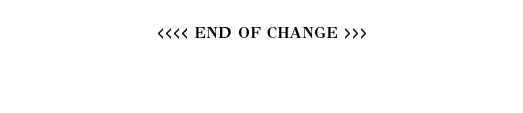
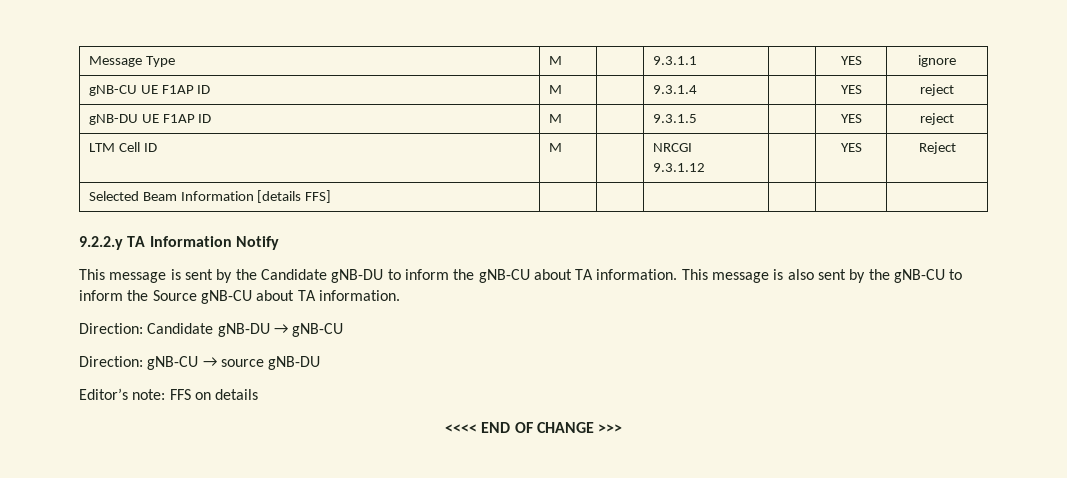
+ Message Type | M | | 9.3.1.1 | | YES | ignore
+ gNB-CU UE F1AP ID | M | | 9.3.1.4 | | YES | reject
+ gNB-DU UE F1AP ID | M | | 9.3.1.5 | | YES | reject
+ LTM Cell ID | M | | NRCGI
+ 9.3.1.12 | | YES | Reject
+ Selected Beam Information [details FFS] | | | | | |
+ 9.2.2.y TA Information Notify
+ This message is sent by the Candidate gNB-DU to inform the gNB-CU about TA information. This message is also sent by the gNB-CU to inform the Source gNB-CU about TA information.
+ Direction: Candidate gNB-DU → gNB-CU
+ Direction: gNB-CU → source gNB-DU
+ Editor’s note: FFS on details

